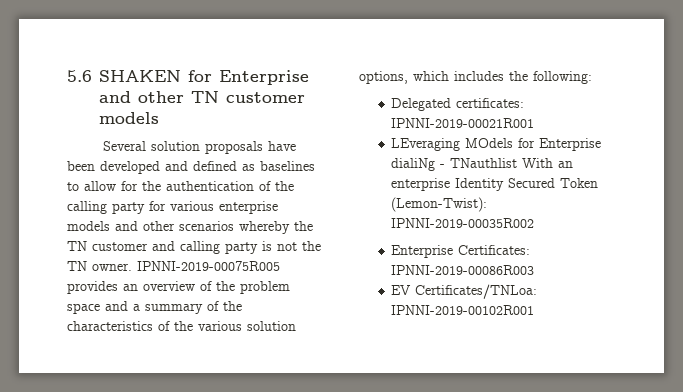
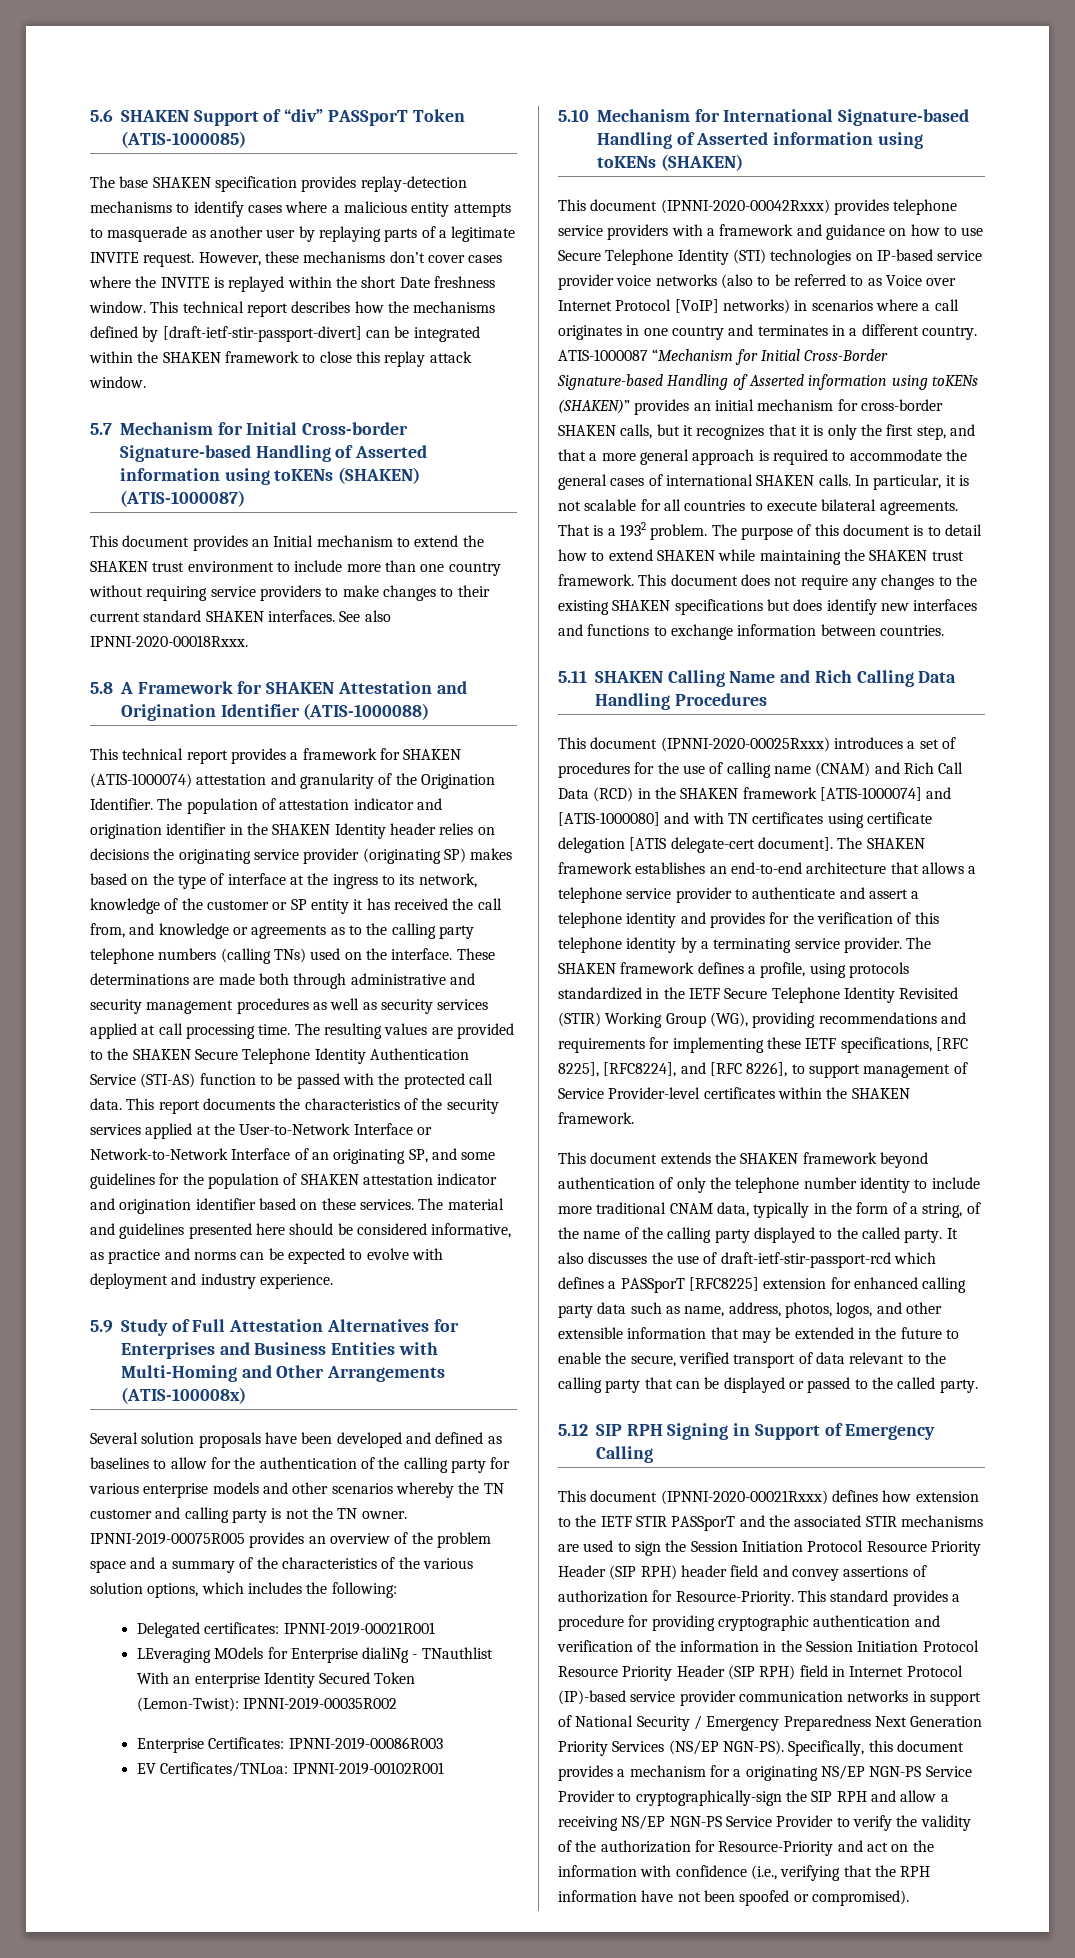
- 5.6 SHAKEN for Enterprise and other TN customer models
+ 5.6 SHAKEN Support of “div” PASSporT Token (ATIS-1000085)
+ The base SHAKEN specification provides replay-detection mechanisms to identify cases where a malicious entity attempts to masquerade as another user by replaying parts of a legitimate INVITE request. However, these mechanisms don’t cover cases where the INVITE is replayed within the short Date freshness window. This technical report describes how the mechanisms defined by [draft-ietf-stir-passport-divert] can be integrated within the SHAKEN framework to close this replay attack window.
+ 5.7 Mechanism for Initial Cross-border Signature-based Handling of Asserted information using toKENs (SHAKEN) (ATIS-1000087)
+ This document provides an Initial mechanism to extend the SHAKEN trust environment to include more than one country without requiring service providers to make changes to their current standard SHAKEN interfaces. See also IPNNI-2020-00018Rxxx.
+ 5.8 A Framework for SHAKEN Attestation and Origination Identifier (ATIS-1000088)
+ This technical report provides a framework for SHAKEN (ATIS-1000074) attestation and granularity of the Origination Identifier. The population of attestation indicator and origination identifier in the SHAKEN Identity header relies on decisions the originating service provider (originating SP) makes based on the type of interface at the ingress to its network, knowledge of the customer or SP entity it has received the call from, and knowledge or agreements as to the calling party telephone numbers (calling TNs) used on the interface. These determinations are made both through administrative and security management procedures as well as security services applied at call processing time. The resulting values are provided to the SHAKEN Secure Telephone Identity Authentication Service (STI-AS) function to be passed with the protected call data. This report documents the characteristics of the security services applied at the User-to-Network Interface or Network-to-Network Interface of an originating SP, and some guidelines for the population of SHAKEN attestation indicator and origination identifier based on these services. The material and guidelines presented here should be considered informative, as practice and norms can be expected to evolve with deployment and industry experience.
+ 5.9 Study of Full Attestation Alternatives for Enterprises and Business Entities with Multi-Homing and Other Arrangements (ATIS-100008x)
+ 5.10 Mechanism for International Signature-based Handling of Asserted information using toKENs (SHAKEN)
+ This document (IPNNI-2020-00042Rxxx) provides telephone service providers with a framework and guidance on how to use Secure Telephone Identity (STI) technologies on IP-based service provider voice networks (also to be referred to as Voice over Internet Protocol [VoIP] networks) in scenarios where a call originates in one country and terminates in a different country. ATIS-1000087 “Mechanism for Initial Cross-Border Signature-based Handling of Asserted information using toKENs (SHAKEN)” provides an initial mechanism for cross-border SHAKEN calls, but it recognizes that it is only the first step, and that a more general approach is required to accommodate the general cases of international SHAKEN calls. In particular, it is not scalable for all countries to execute bilateral agreements. That is a 1932 problem. The purpose of this document is to detail how to extend SHAKEN while maintaining the SHAKEN trust framework. This document does not require any changes to the existing SHAKEN specifications but does identify new interfaces and functions to exchange information between countries.
+ 5.11 SHAKEN Calling Name and Rich Calling Data Handling Procedures
+ This document (IPNNI-2020-00025Rxxx) introduces a set of procedures for the use of calling name (CNAM) and Rich Call Data (RCD) in the SHAKEN framework [ATIS-1000074] and [ATIS-1000080] and with TN certificates using certificate delegation [ATIS delegate-cert document]. The SHAKEN framework establishes an end-to-end architecture that allows a telephone service provider to authenticate and assert a telephone identity and provides for the verification of this telephone identity by a terminating service provider. The SHAKEN framework defines a profile, using protocols standardized in the IETF Secure Telephone Identity Revisited (STIR) Working Group (WG), providing recommendations and requirements for implementing these IETF specifications, [RFC 8225], [RFC8224], and [RFC 8226], to support management of Service Provider-level certificates within the SHAKEN framework.
+ This document extends the SHAKEN framework beyond authentication of only the telephone number identity to include more traditional CNAM data, typically in the form of a string, of the name of the calling party displayed to the called party. It also discusses the use of draft-ietf-stir-passport-rcd which defines a PASSporT [RFC8225] extension for enhanced calling party data such as name, address, photos, logos, and other extensible information that may be extended in the future to enable the secure, verified transport of data relevant to the calling party that can be displayed or passed to the called party.
+ 5.12 SIP RPH Signing in Support of Emergency Calling
+ This document (IPNNI-2020-00021Rxxx) defines how extension to the IETF STIR PASSporT and the associated STIR mechanisms are used to sign the Session Initiation Protocol Resource Priority Header (SIP RPH) header field and convey assertions of authorization for Resource-Priority. This standard provides a procedure for providing cryptographic authentication and verification of the information in the Session Initiation Protocol Resource Priority Header (SIP RPH) field in Internet Protocol (IP)-based service provider communication networks in support of National Security / Emergency Preparedness Next Generation Priority Services (NS/EP NGN-PS). Specifically, this document provides a mechanism for a originating NS/EP NGN-PS Service Provider to cryptographically-sign the SIP RPH and allow a receiving NS/EP NGN-PS Service Provider to verify the validity of the authorization for Resource-Priority and act on the information with confidence (i.e., verifying that the RPH information have not been spoofed or compromised).

